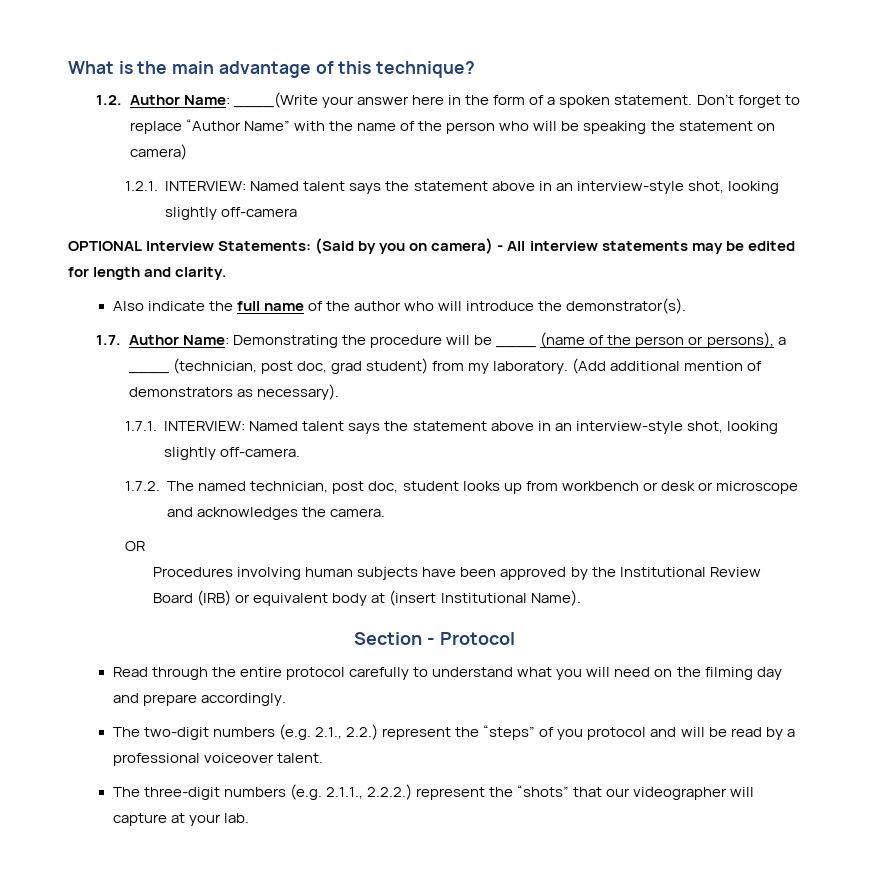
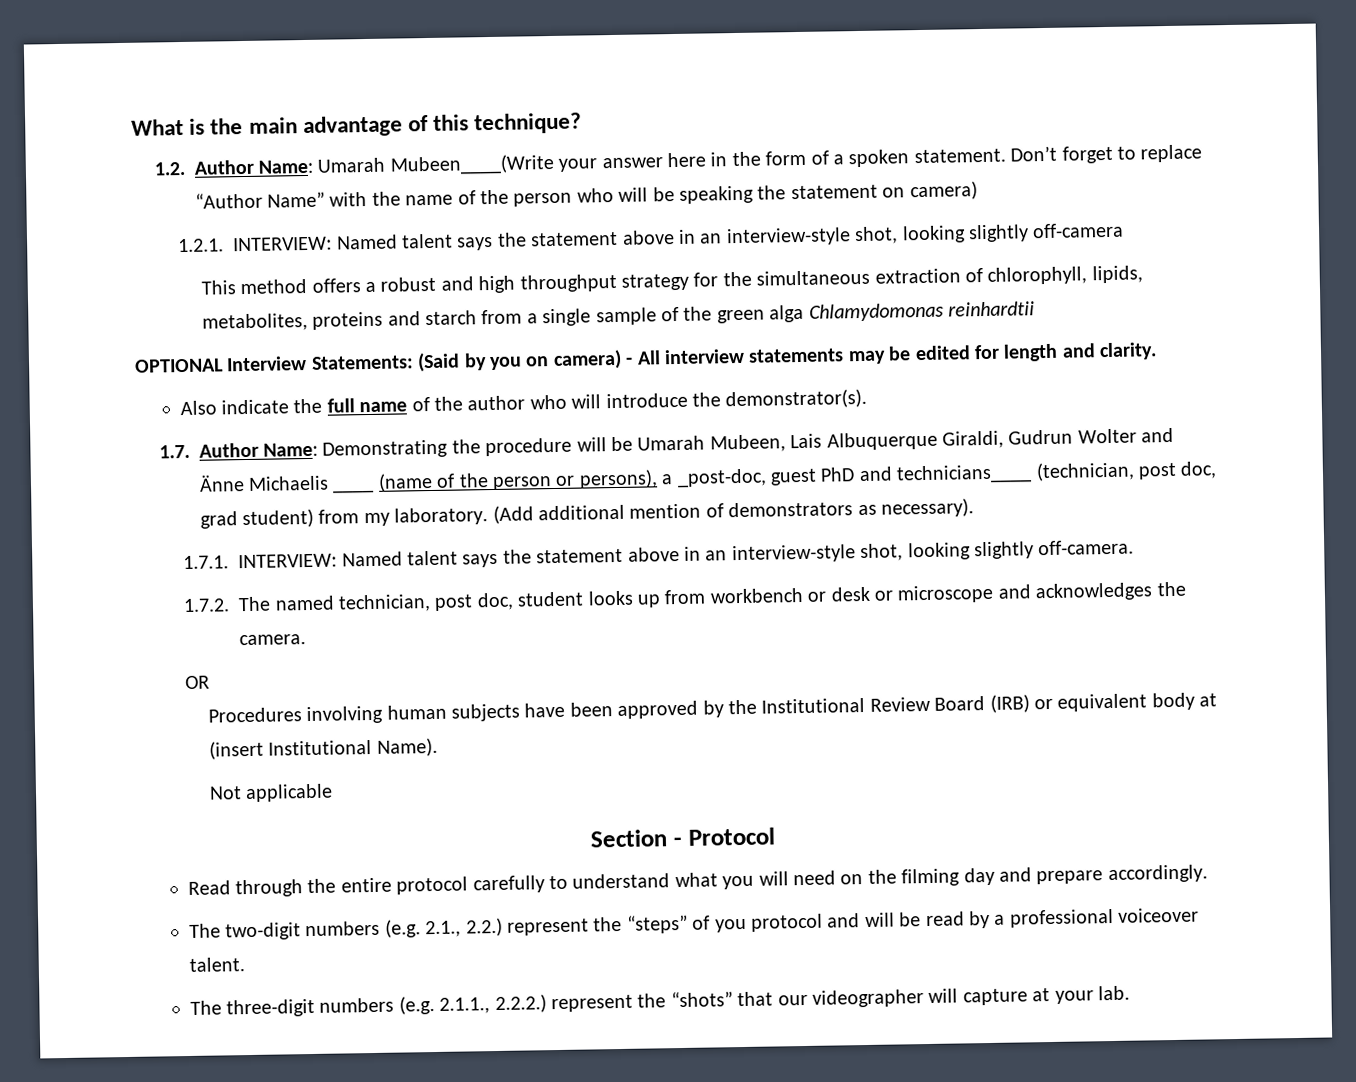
- 1.2. Author Name: ____(Write your answer here in the form of a spoken statement.
+ 1.2. Author Name: Umarah Mubeen____(Write your answer here in the form of a spoken statement.
+ This method offers a robust and high throughput strategy for the simultaneous extraction of chlorophyll, lipids, metabolites, proteins and starch from a single sample of the green alga Chlamydomonas reinhardtii
- 1.7. Author Name: Demonstrating the procedure will be ____ (name of the person or persons), a ____ (technician, post doc, grad student) from my laboratory.
+ 1.7. Author Name: Demonstrating the procedure will be Umarah Mubeen, Lais Albuquerque Giraldi, Gudrun Wolter and Änne Michaelis ____ (name of the person or persons), a _post-doc, guest PhD and technicians____ (technician, post doc, grad student) from my laboratory.
+ Not applicable

